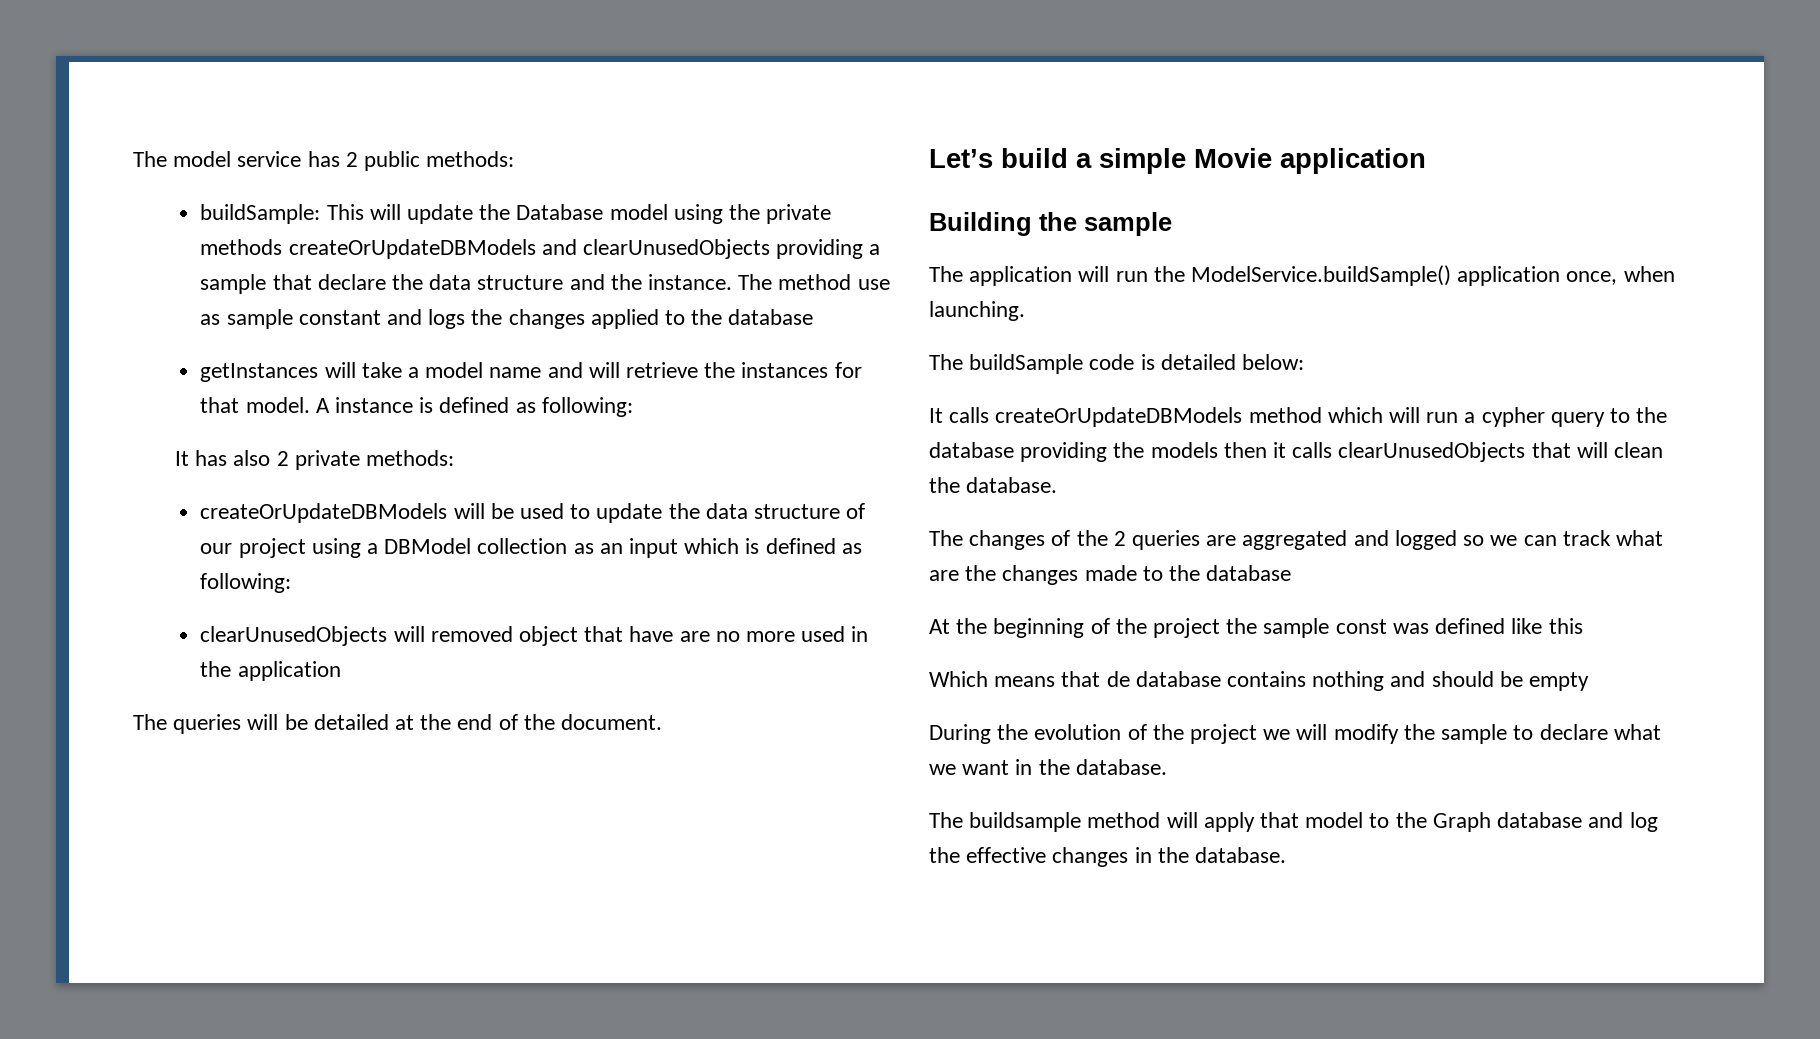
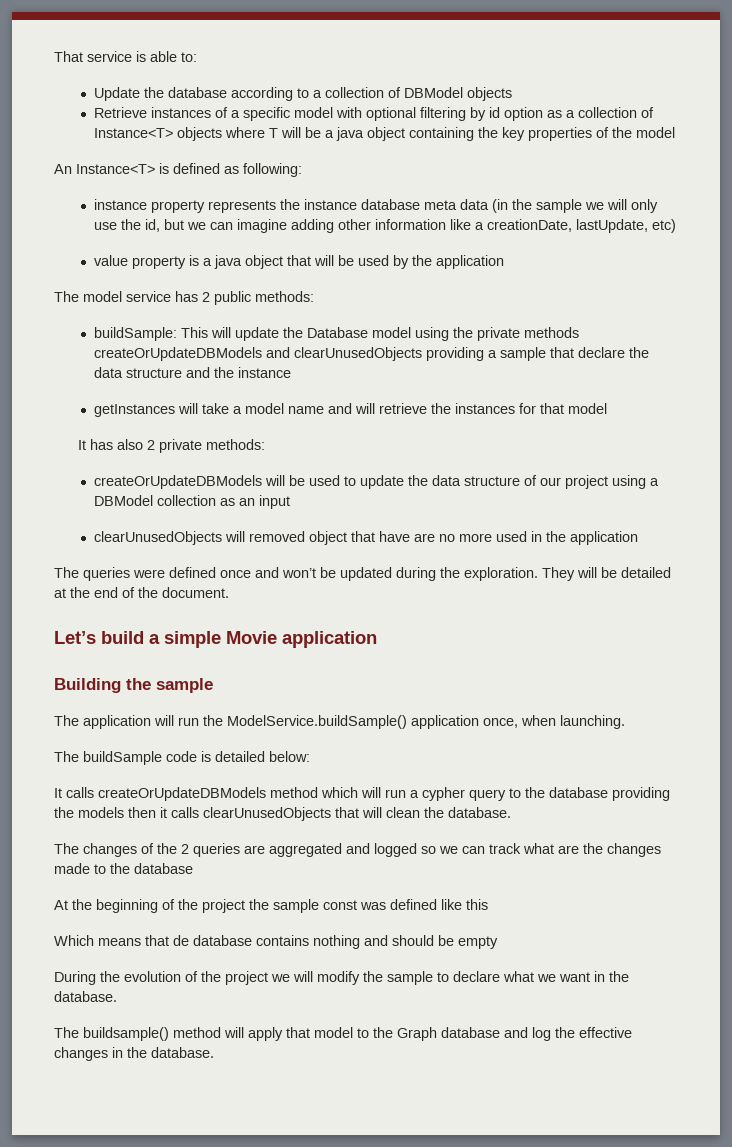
+ That service is able to:
+ Update the database according to a collection of DBModel objects
+ Retrieve instances of a specific model with optional filtering by id option as a collection of Instance<T> objects where T will be a java object containing the key properties of the model
+ An Instance<T> is defined as following:
+ instance property represents the instance database meta data (in the sample we will only use the id, but we can imagine adding other information like a creationDate, lastUpdate, etc)
+ value property is a java object that will be used by the application
- buildSample: This will update the Database model using the private methods createOrUpdateDBModels and clearUnusedObjects providing a sample that declare the data structure and the instance. The method use as sample constant and logs the changes applied to the database
+ buildSample: This will update the Database model using the private methods createOrUpdateDBModels and clearUnusedObjects providing a sample that declare the data structure and the instance
- getInstances will take a model name and will retrieve the instances for that model. A instance is defined as following:
+ getInstances will take a model name and will retrieve the instances for that model
- createOrUpdateDBModels will be used to update the data structure of our project using a DBModel collection as an input which is defined as following:
+ createOrUpdateDBModels will be used to update the data structure of our project using a DBModel collection as an input
- The queries will be detailed at the end of the document.
+ The queries were defined once and won’t be updated during the exploration. They will be detailed at the end of the document.
- The buildsample method will apply that model to the Graph database and log the effective changes in the database.
+ The buildsample() method will apply that model to the Graph database and log the effective changes in the database.

